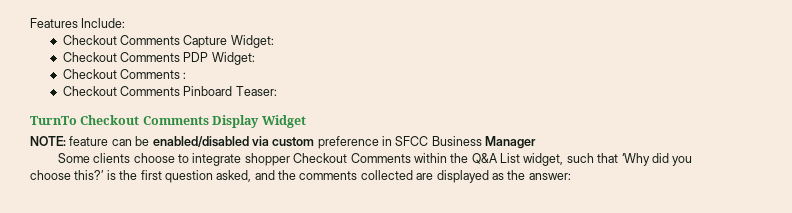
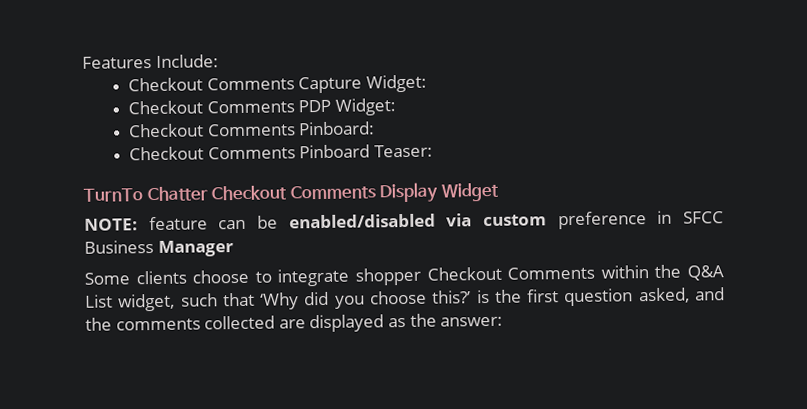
- Checkout Comments :
+ Checkout Comments Pinboard:
- TurnTo Checkout Comments Display Widget
+ TurnTo Chatter Checkout Comments Display Widget

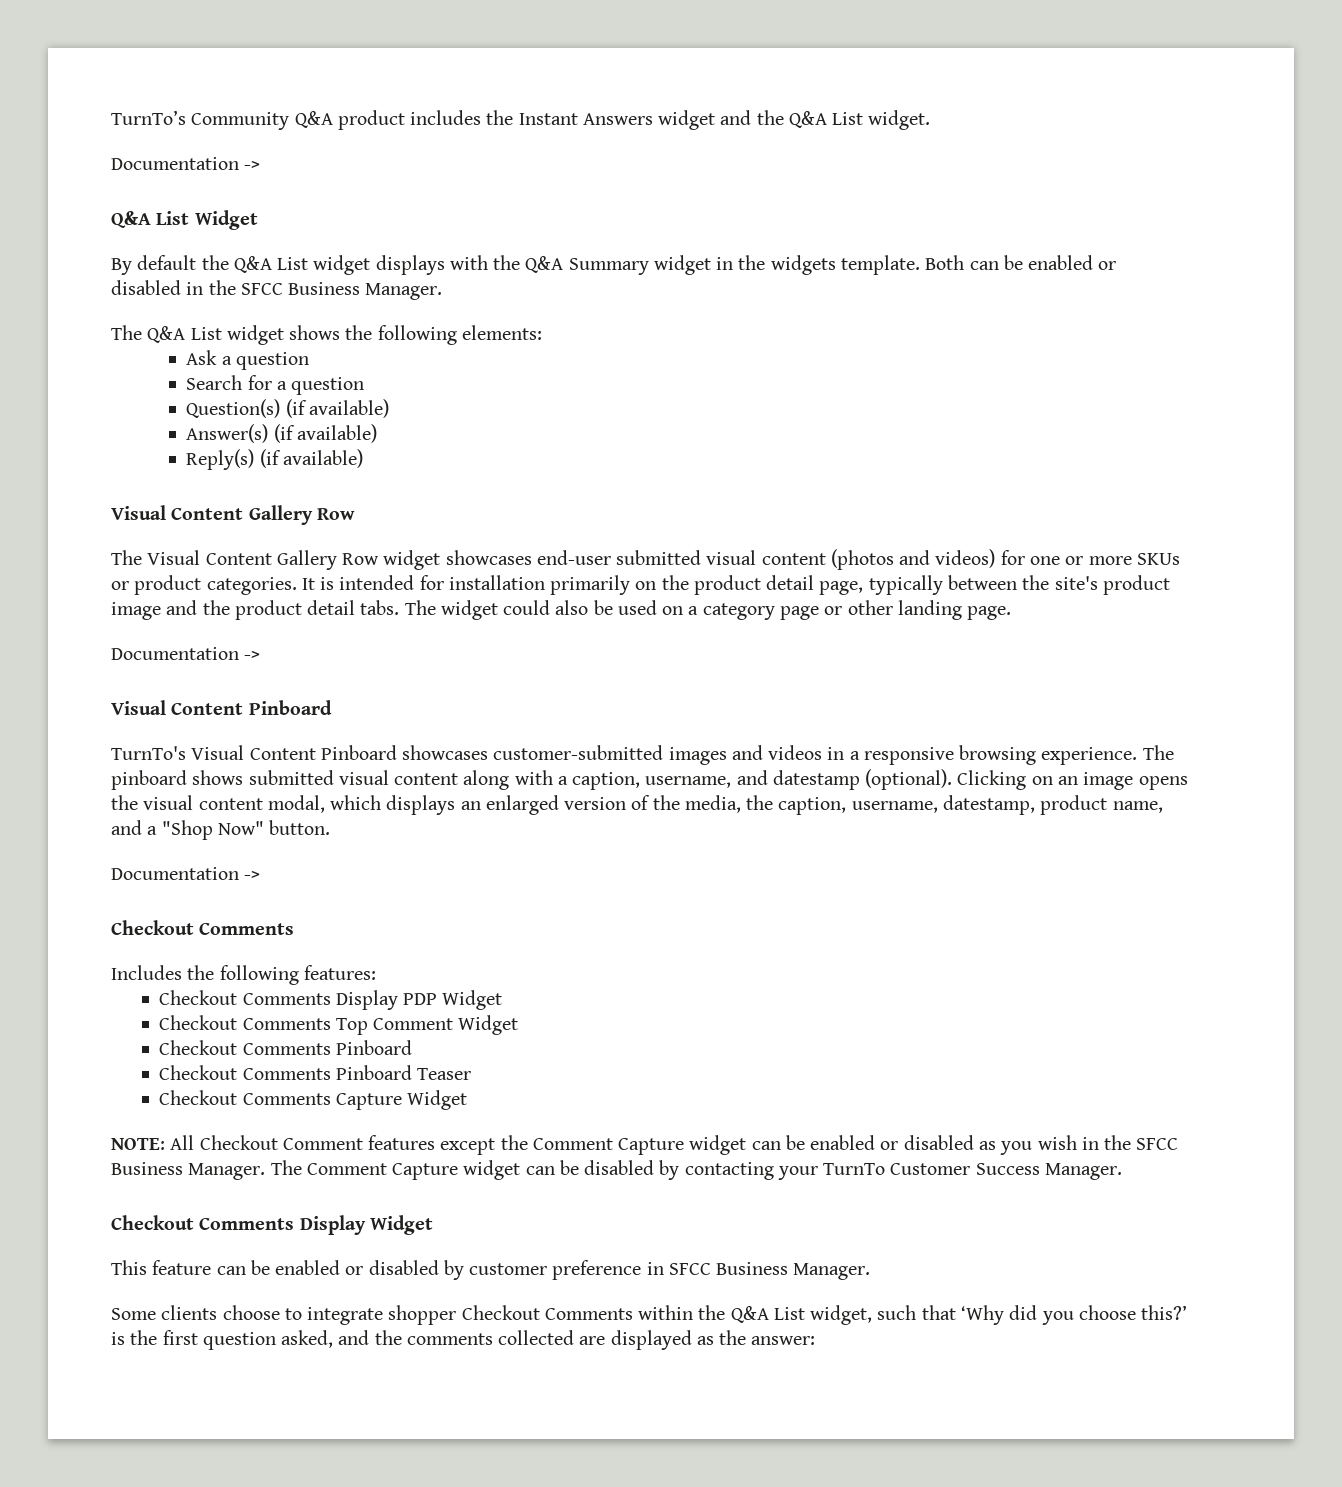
- Features Include:
- Checkout Comments Capture Widget:
- Checkout Comments PDP Widget:
- Checkout Comments Pinboard:
- Checkout Comments Pinboard Teaser:
- TurnTo Chatter Checkout Comments Display Widget
+ TurnTo’s Community Q&A product includes the Instant Answers widget and the Q&A List widget.
+ Documentation ->
+ Q&A List Widget
+ By default the Q&A List widget displays with the Q&A Summary widget in the widgets template. Both can be enabled or disabled in the SFCC Business Manager.
+ The Q&A List widget shows the following elements:
+ Ask a question
+ Search for a question
+ Question(s) (if available)
+ Answer(s) (if available)
+ Reply(s) (if available)
+ Visual Content Gallery Row
+ The Visual Content Gallery Row widget showcases end-user submitted visual content (photos and videos) for one or more SKUs or product categories. It is intended for installation primarily on the product detail page, typically between the site's product image and the product detail tabs. The widget could also be used on a category page or other landing page.
+ Documentation ->
+ Visual Content Pinboard
+ TurnTo's Visual Content Pinboard showcases customer-submitted images and videos in a responsive browsing experience. The pinboard shows submitted visual content along with a caption, username, and datestamp (optional). Clicking on an image opens the visual content modal, which displays an enlarged version of the media, the caption, username, datestamp, product name, and a "Shop Now" button.
+ Documentation ->
+ Checkout Comments
+ Includes the following features:
+ Checkout Comments Display PDP Widget
+ Checkout Comments Top Comment Widget
+ Checkout Comments Pinboard
+ Checkout Comments Pinboard Teaser
+ Checkout Comments Capture Widget
+ NOTE: All Checkout Comment features except the Comment Capture widget can be enabled or disabled as you wish in the SFCC Business Manager. The Comment Capture widget can be disabled by contacting your TurnTo Customer Success Manager.
+ Checkout Comments Display Widget
- NOTE: feature can be enabled/disabled via custom preference in SFCC Business Manager
+ This feature can be enabled or disabled by customer preference in SFCC Business Manager.

